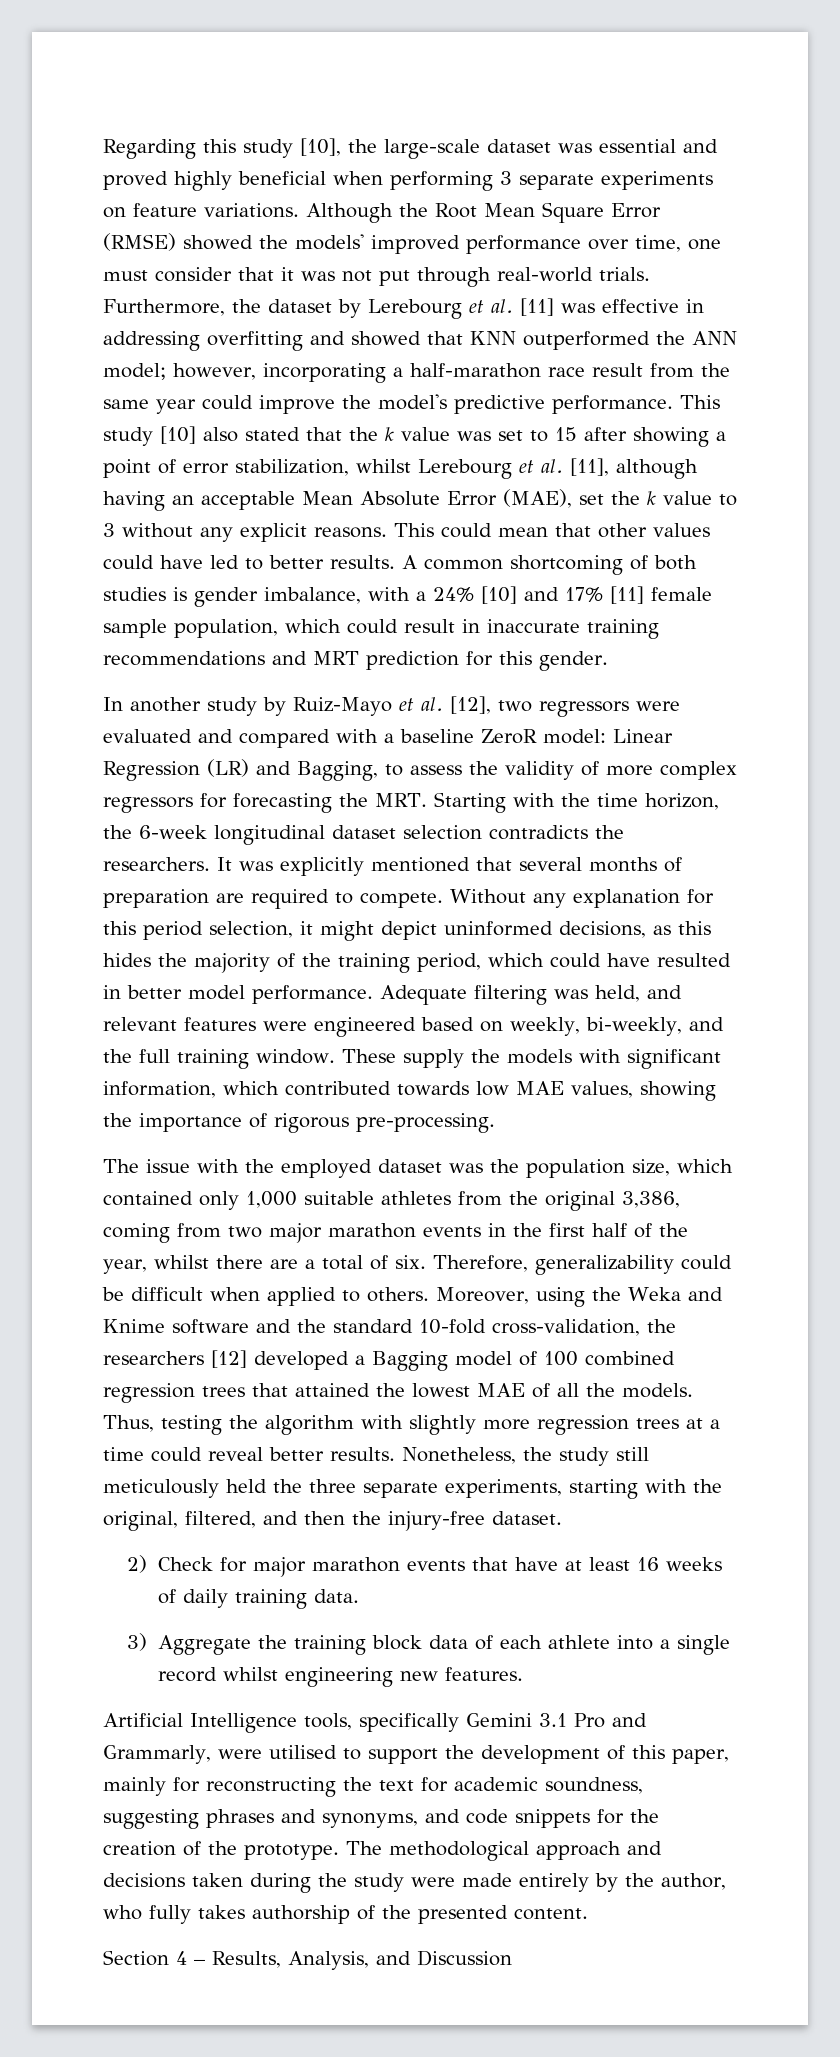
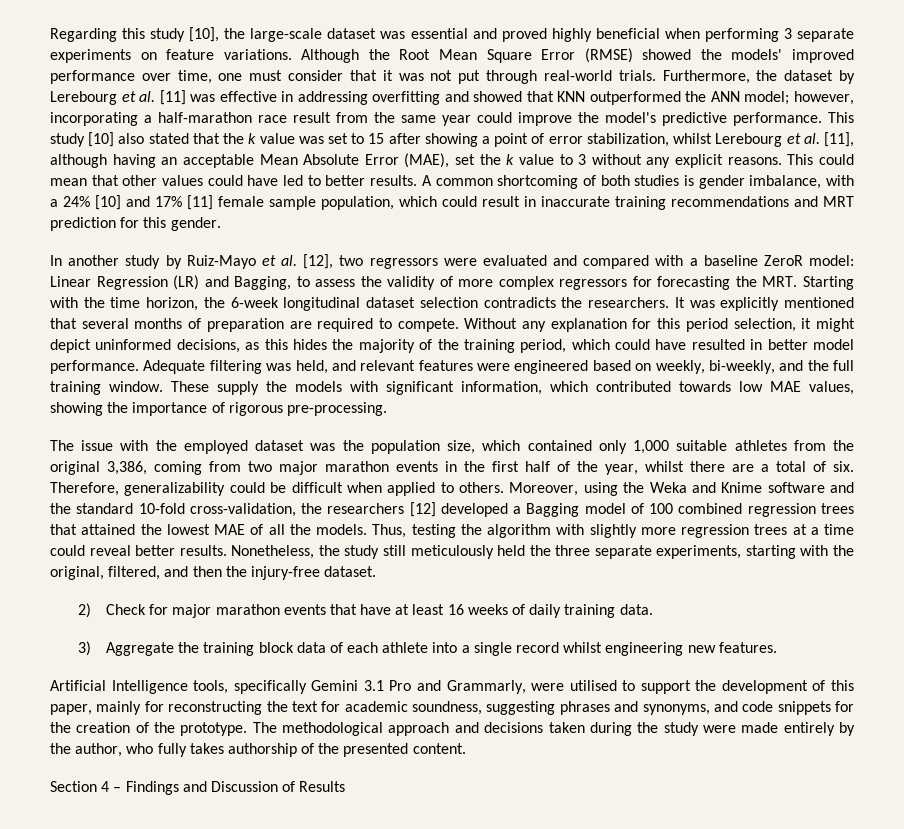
- Section 4 – Results, Analysis, and Discussion
+ Section 4 – Findings and Discussion of Results

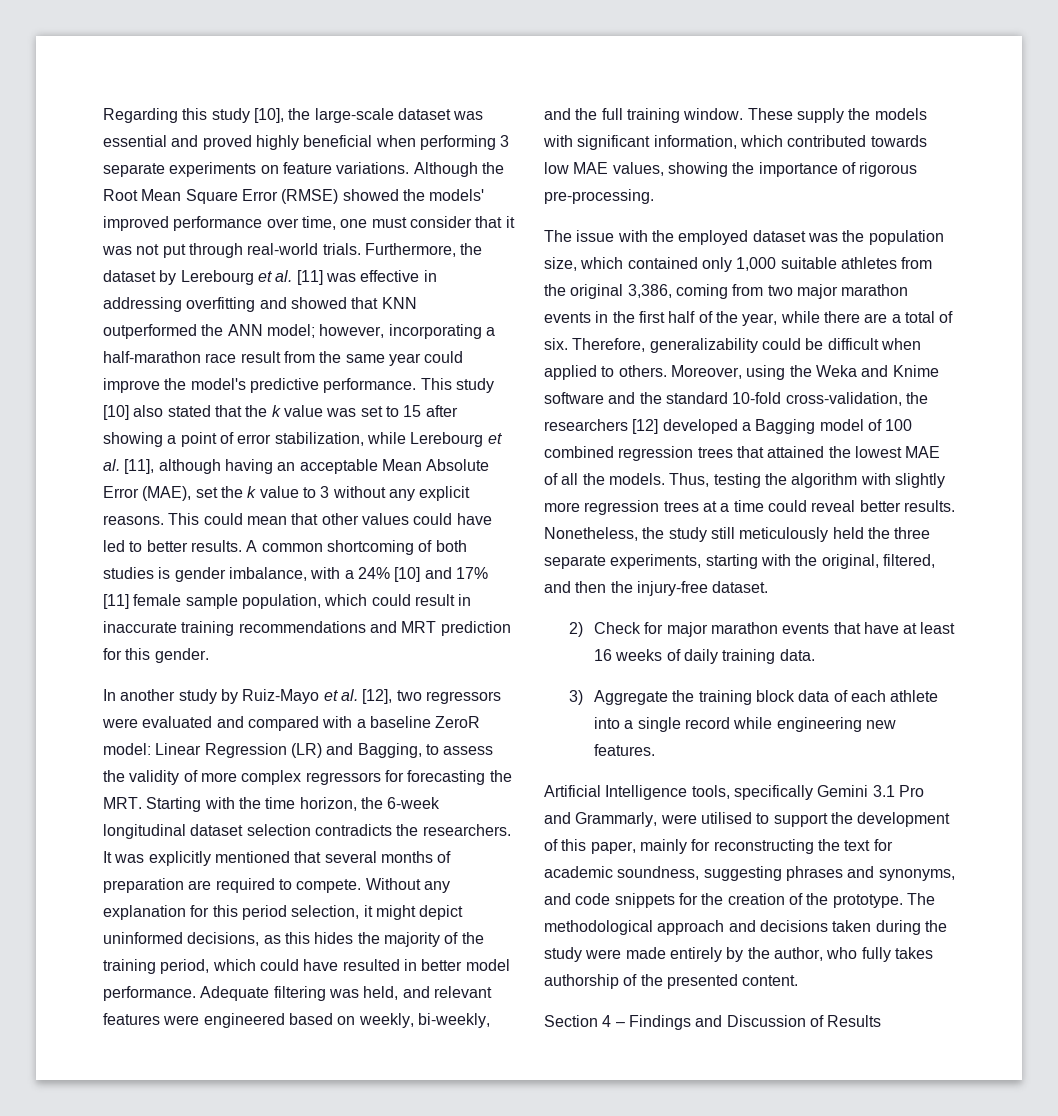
- This study [10] also stated that the k value was set to 15 after showing a point of error stabilization, whilst Lerebourg et al. [11], although having an acceptable Mean Absolute Error (MAE), set the k value to 3 without any explicit reasons.
+ This study [10] also stated that the k value was set to 15 after showing a point of error stabilization, while Lerebourg et al. [11], although having an acceptable Mean Absolute Error (MAE), set the k value to 3 without any explicit reasons.
- The issue with the employed dataset was the population size, which contained only 1,000 suitable athletes from the original 3,386, coming from two major marathon events in the first half of the year, whilst there are a total of six.
+ The issue with the employed dataset was the population size, which contained only 1,000 suitable athletes from the original 3,386, coming from two major marathon events in the first half of the year, while there are a total of six.
- 3) Aggregate the training block data of each athlete into a single record whilst engineering new features.
+ 3) Aggregate the training block data of each athlete into a single record while engineering new features.

